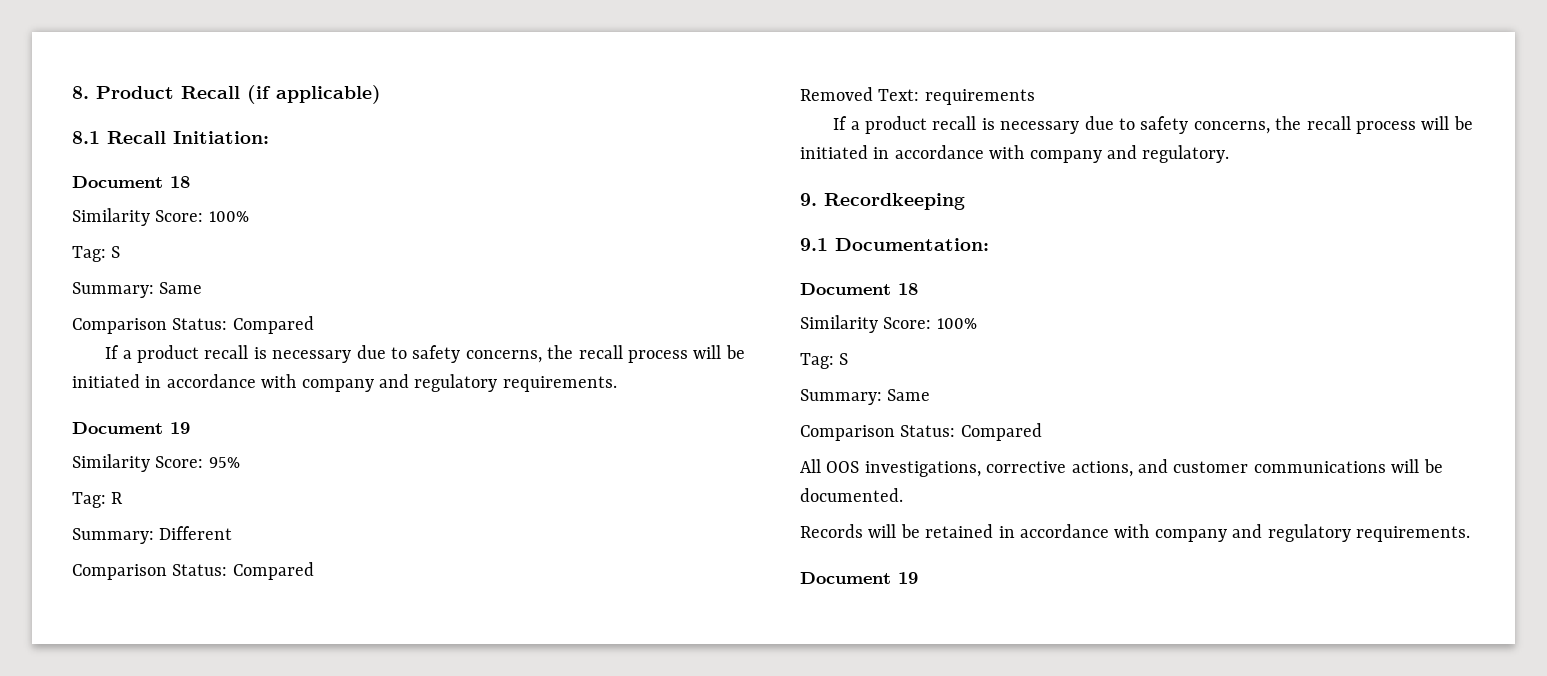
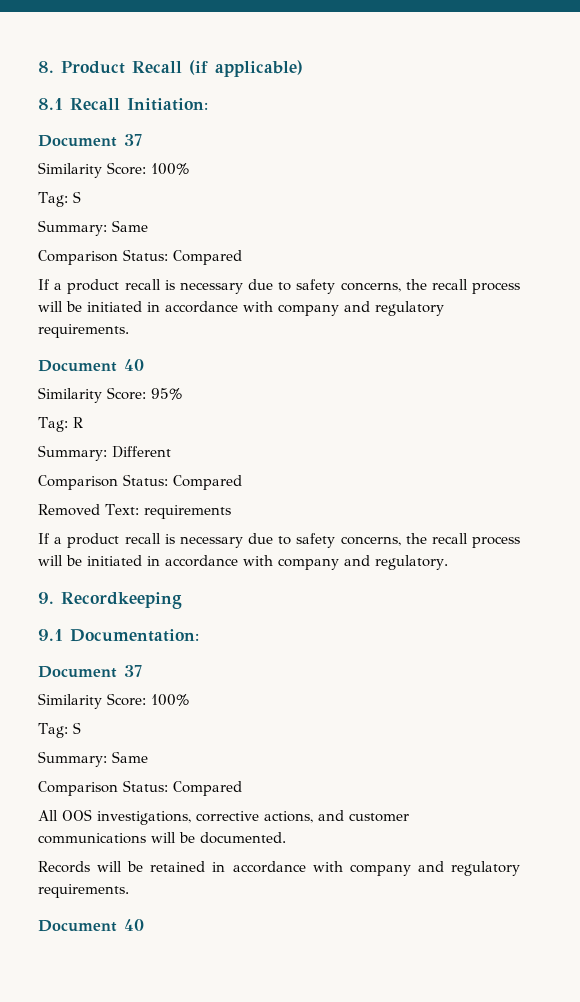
  8.1 Recall Initiation:
- Document 18
+ Document 37
  If a product recall is necessary due to safety concerns, the recall process will be initiated in accordance with company and regulatory requirements.
- Document 19
+ Document 40
  9.1 Documentation:
- Document 18
+ Document 37
  Records will be retained in accordance with company and regulatory requirements.
- Document 19
+ Document 40

